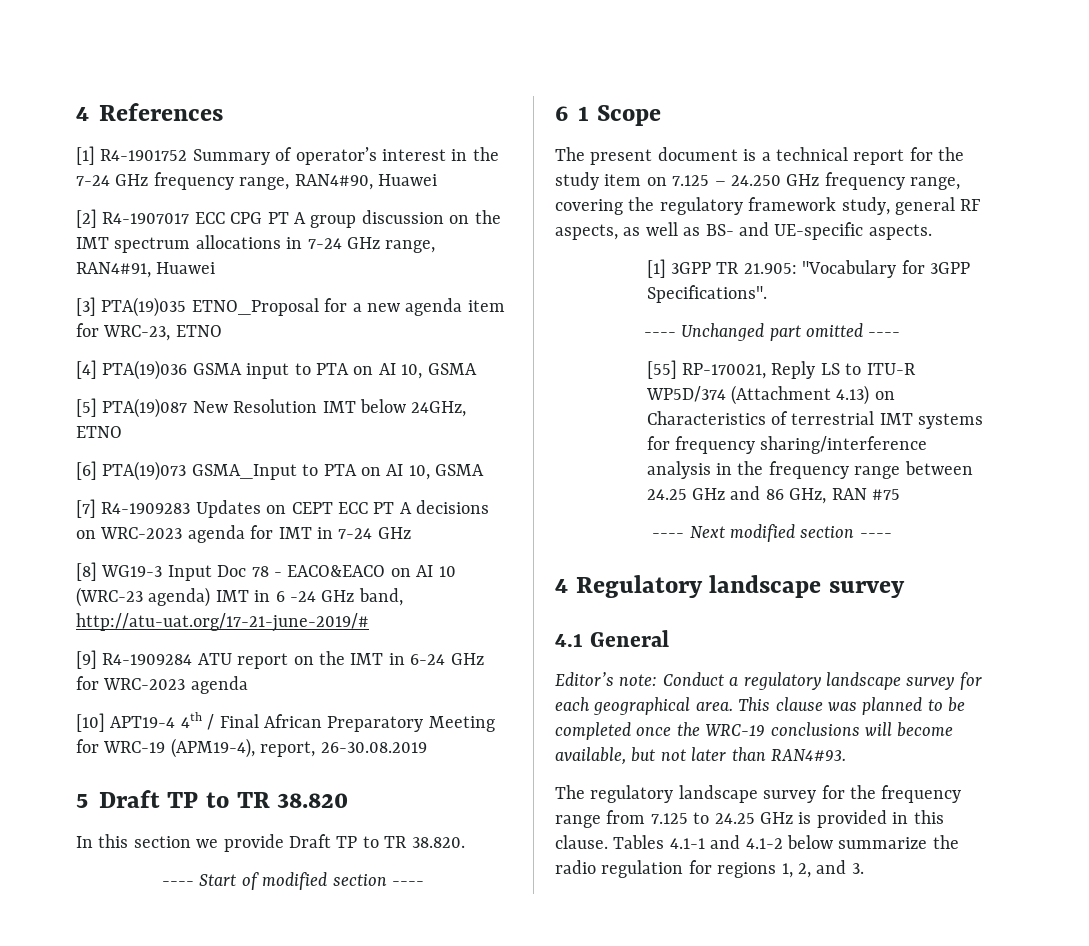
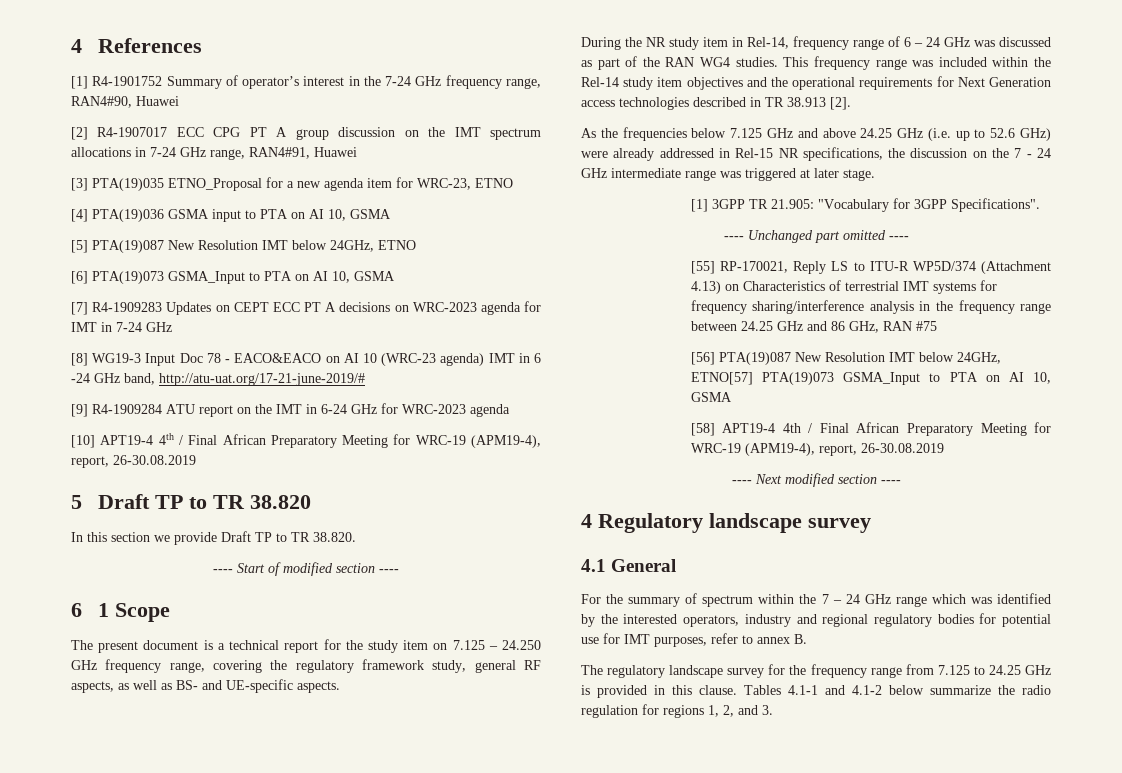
+ During the NR study item in Rel-14, frequency range of 6 – 24 GHz was discussed as part of the RAN WG4 studies. This frequency range was included within the Rel-14 study item objectives and the operational requirements for Next Generation access technologies described in TR 38.913 [2].
+ As the frequencies below 7.125 GHz and above 24.25 GHz (i.e. up to 52.6 GHz) were already addressed in Rel-15 NR specifications, the discussion on the 7 - 24 GHz intermediate range was triggered at later stage.
+ [56] PTA(19)087 New Resolution IMT below 24GHz, ETNO[57] PTA(19)073 GSMA_Input to PTA on AI 10, GSMA
+ [58] APT19-4 4th / Final African Preparatory Meeting for WRC-19 (APM19-4), report, 26-30.08.2019
- Editor’s note: Conduct a regulatory landscape survey for each geographical area. This clause was planned to be completed once the WRC-19 conclusions will become available, but not later than RAN4#93.
+ For the summary of spectrum within the 7 – 24 GHz range which was identified by the interested operators, industry and regional regulatory bodies for potential use for IMT purposes, refer to annex B.

